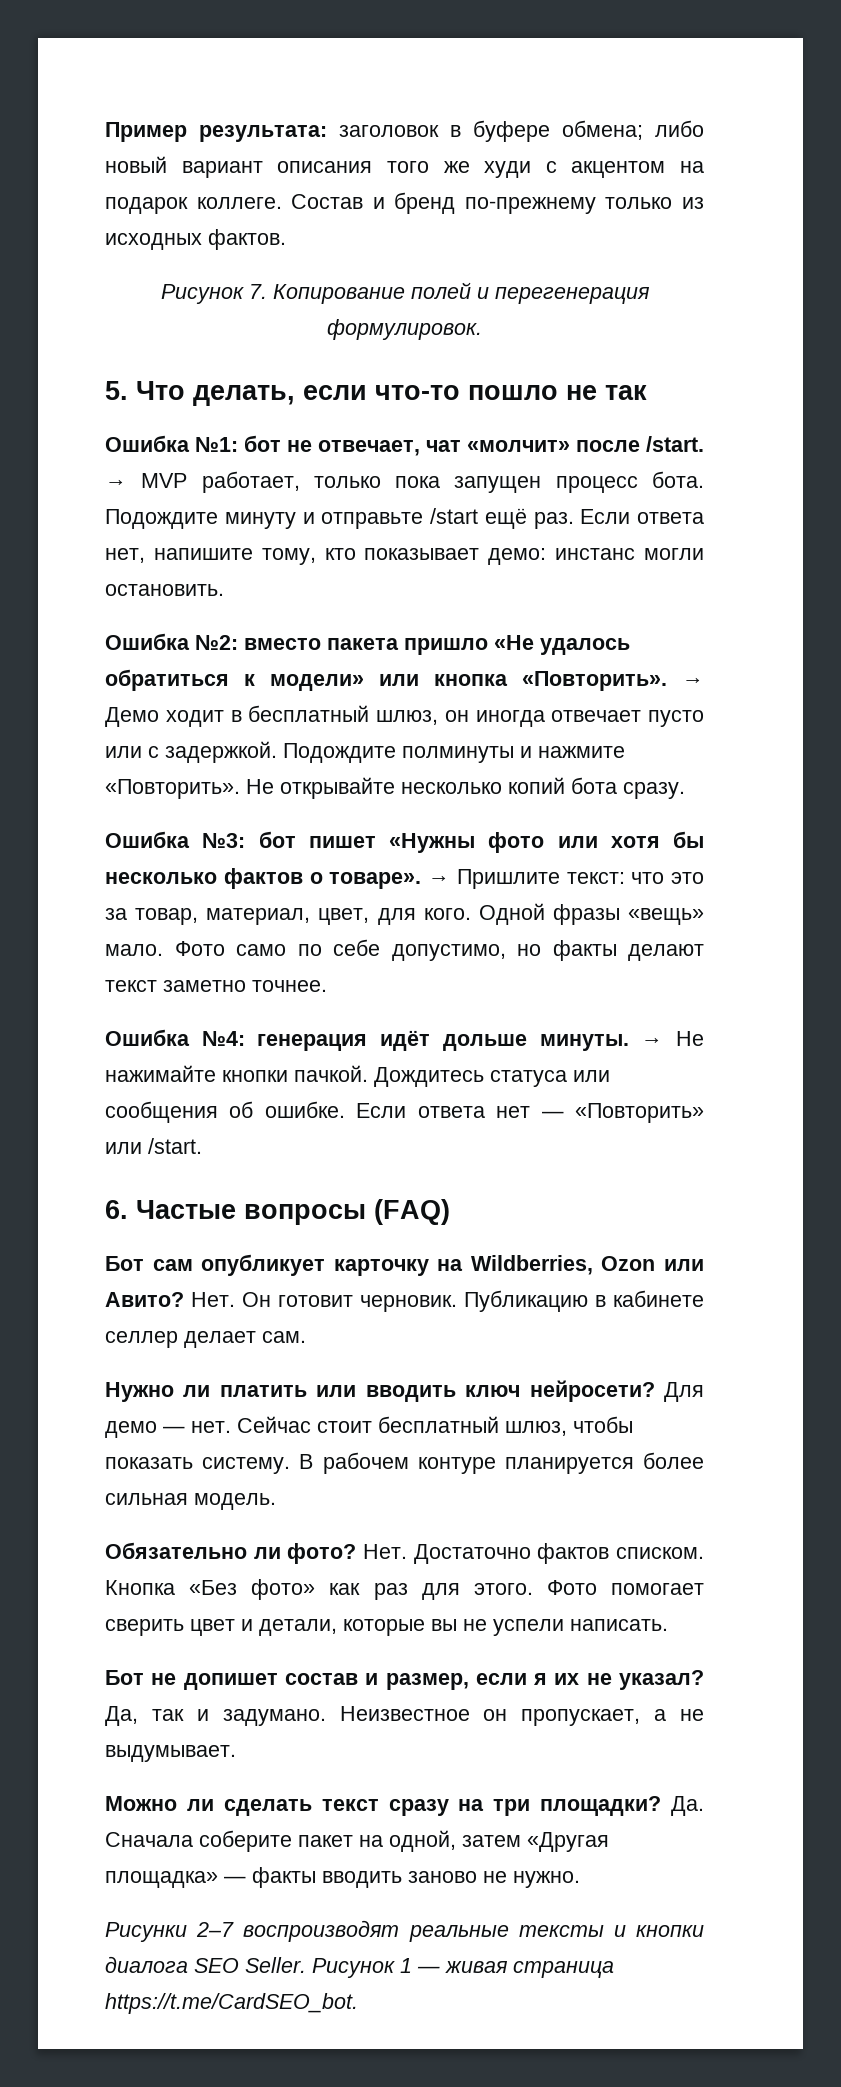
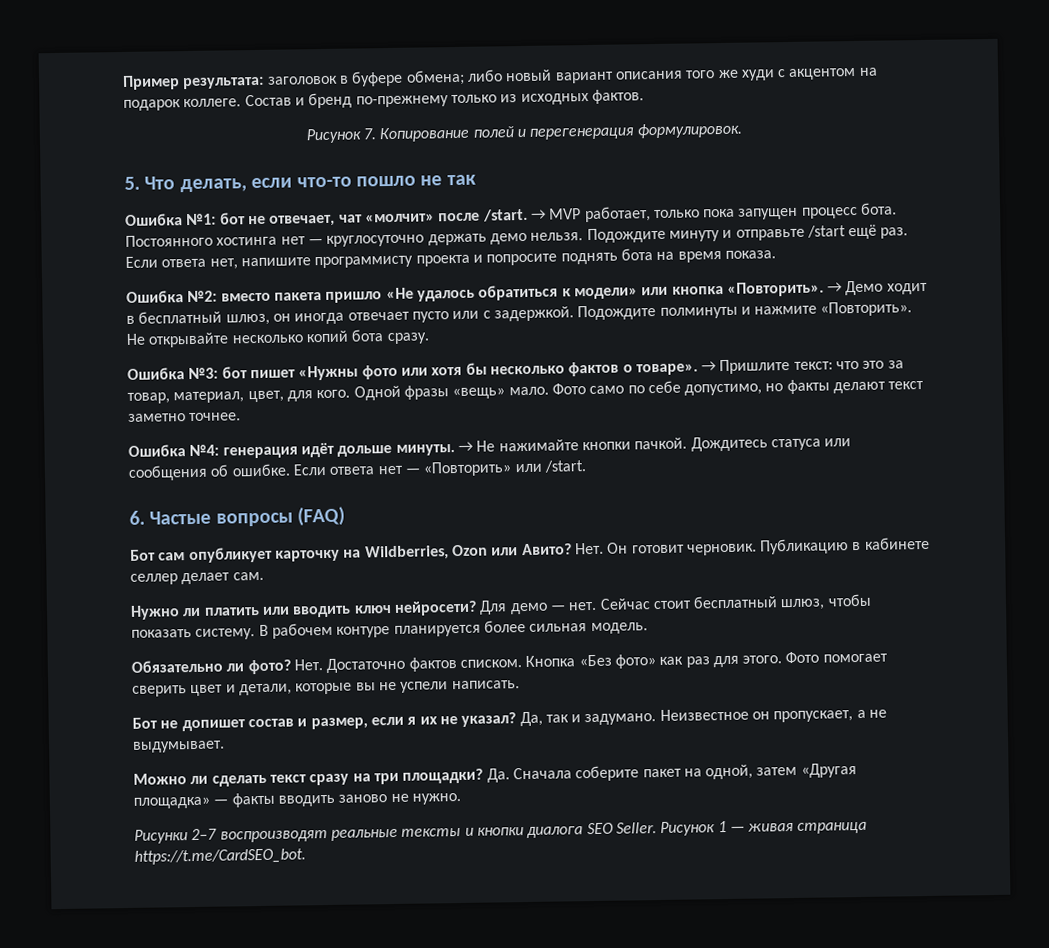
+ Постоянного хостинга нет — круглосуточно держать демо нельзя.
- Если ответа нет, напишите тому, кто показывает демо: инстанс могли остановить.
+ Если ответа нет, напишите программисту проекта и попросите поднять бота на время показа.

